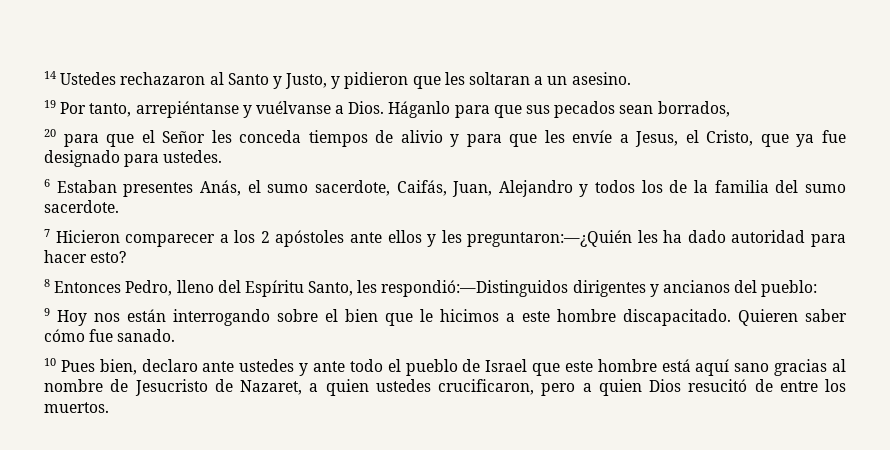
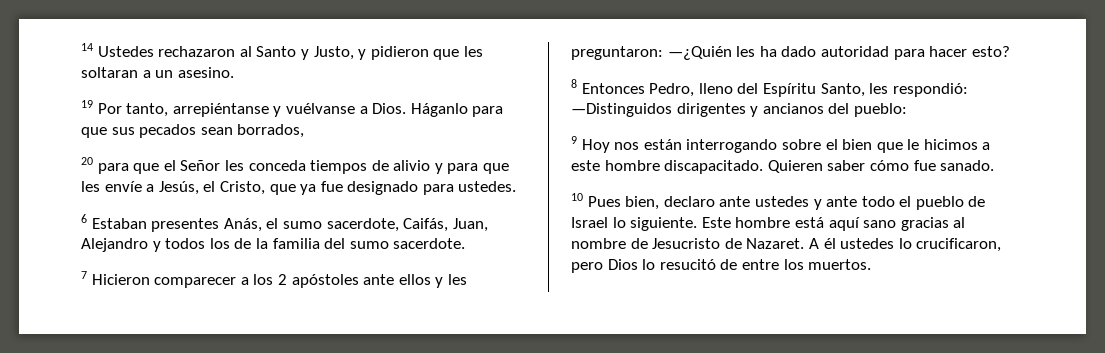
- 20 para que el Señor les conceda tiempos de alivio y para que les envíe a Jesus, el Cristo, que ya fue designado para ustedes.
+ 20 para que el Señor les conceda tiempos de alivio y para que les envíe a Jesús, el Cristo, que ya fue designado para ustedes.
- 7 Hicieron comparecer a los 2 apóstoles ante ellos y les preguntaron:—¿Quién les ha dado autoridad para hacer esto?
+ 7 Hicieron comparecer a los 2 apóstoles ante ellos y les preguntaron: —¿Quién les ha dado autoridad para hacer esto?
- 8 Entonces Pedro, lleno del Espíritu Santo, les respondió:—Distinguidos dirigentes y ancianos del pueblo:
+ 8 Entonces Pedro, lleno del Espíritu Santo, les respondió: —Distinguidos dirigentes y ancianos del pueblo:
- 10 Pues bien, declaro ante ustedes y ante todo el pueblo de Israel que este hombre está aquí sano gracias al nombre de Jesucristo de Nazaret, a quien ustedes crucificaron, pero a quien Dios resucitó de entre los muertos.
+ 10 Pues bien, declaro ante ustedes y ante todo el pueblo de Israel lo siguiente. Este hombre está aquí sano gracias al nombre de Jesucristo de Nazaret. A él ustedes lo crucificaron, pero Dios lo resucitó de entre los muertos.

